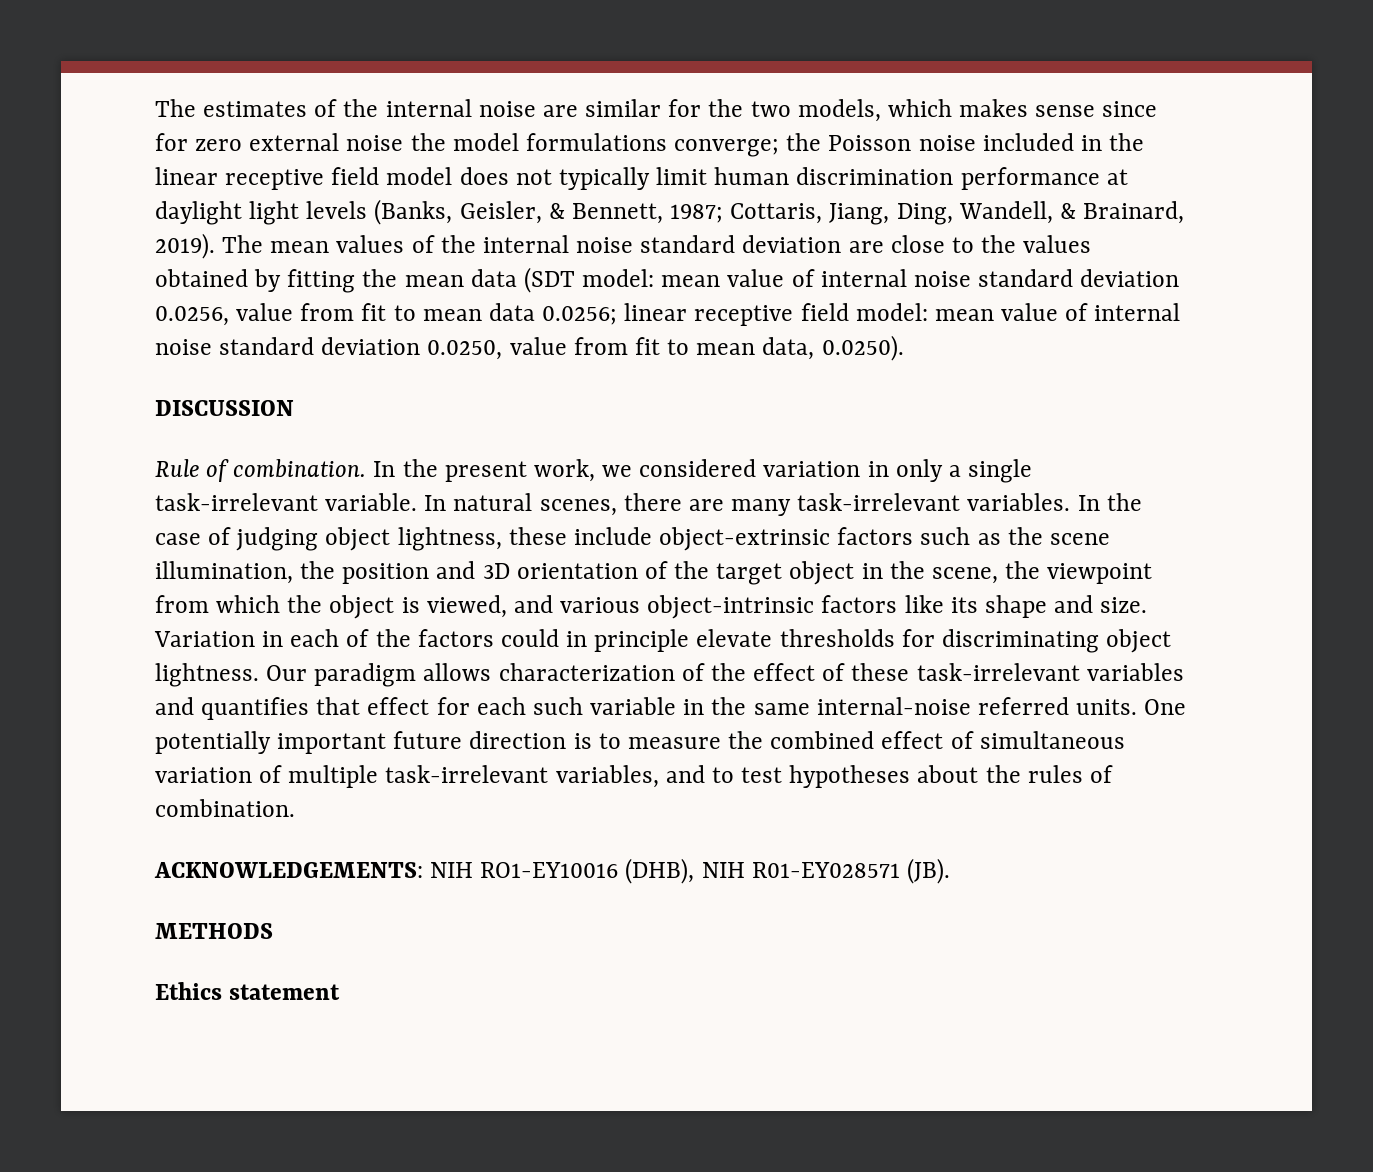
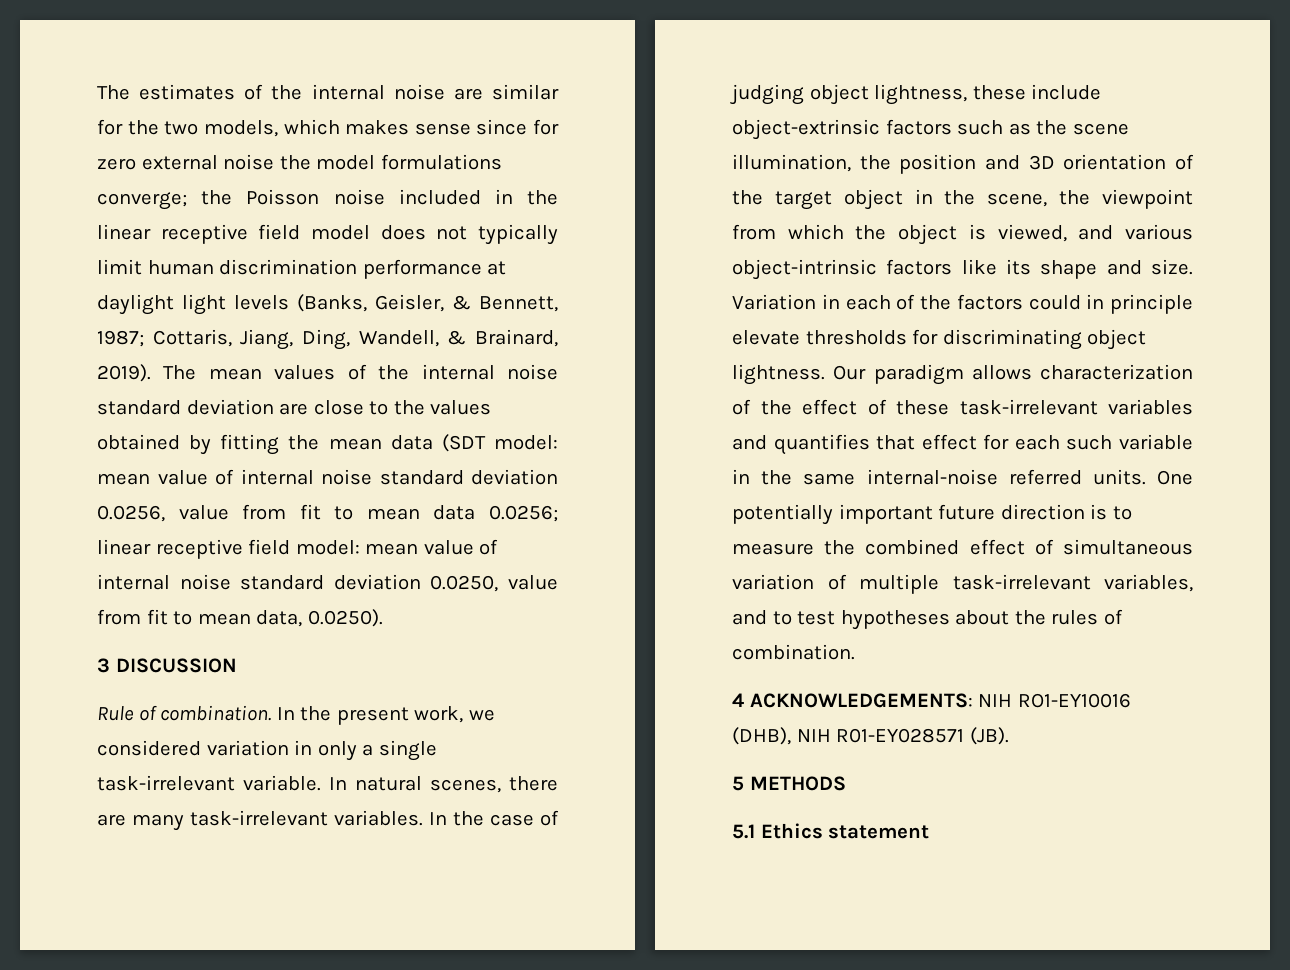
- DISCUSSION
+ 3 DISCUSSION
- ACKNOWLEDGEMENTS: NIH RO1-EY10016 (DHB), NIH R01-EY028571 (JB).
+ 4 ACKNOWLEDGEMENTS: NIH RO1-EY10016 (DHB), NIH R01-EY028571 (JB).
- METHODS
+ 5 METHODS
- Ethics statement
+ 5.1 Ethics statement

